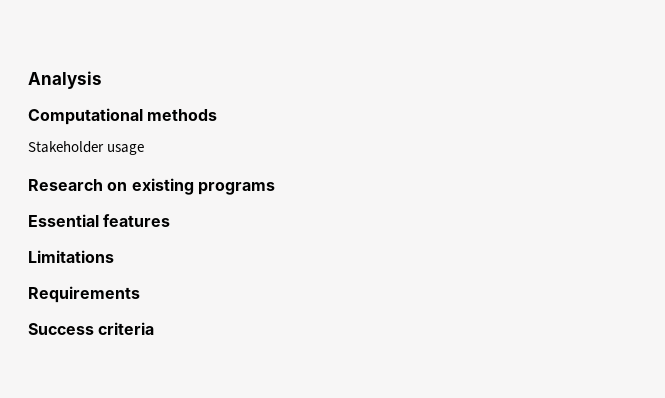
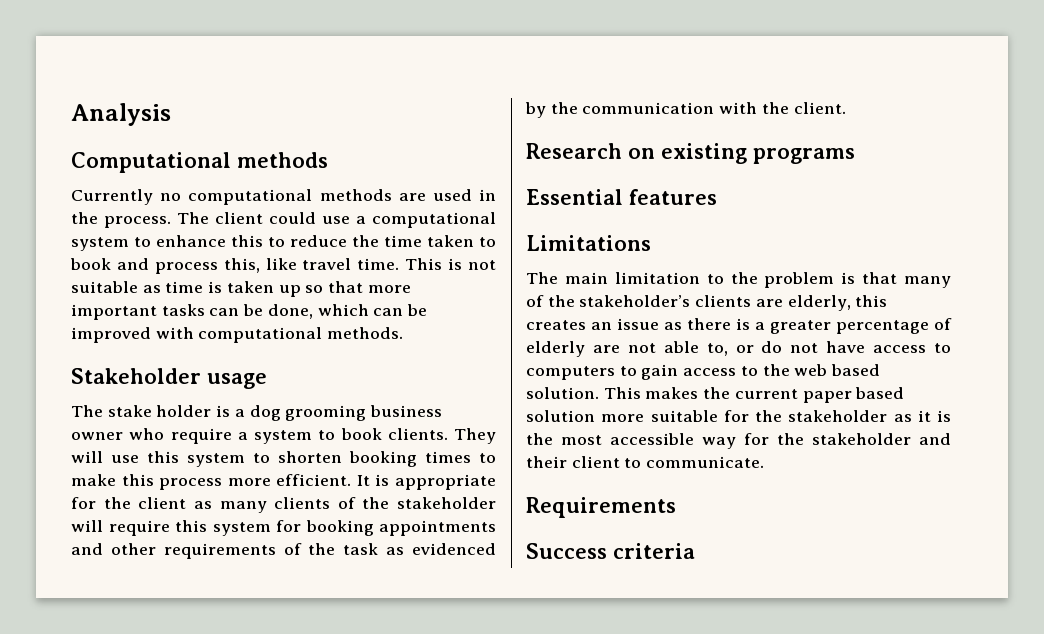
+ Currently no computational methods are used in the process. The client could use a computational system to enhance this to reduce the time taken to book and process this, like travel time. This is not suitable as time is taken up so that more important tasks can be done, which can be improved with computational methods.
  Stakeholder usage
+ The stake holder is a dog grooming business owner who require a system to book clients. They will use this system to shorten booking times to make this process more efficient. It is appropriate for the client as many clients of the stakeholder will require this system for booking appointments and other requirements of the task as evidenced by the communication with the client.
+ The main limitation to the problem is that many of the stakeholder’s clients are elderly, this creates an issue as there is a greater percentage of elderly are not able to, or do not have access to computers to gain access to the web based solution. This makes the current paper based solution more suitable for the stakeholder as it is the most accessible way for the stakeholder and their client to communicate.

